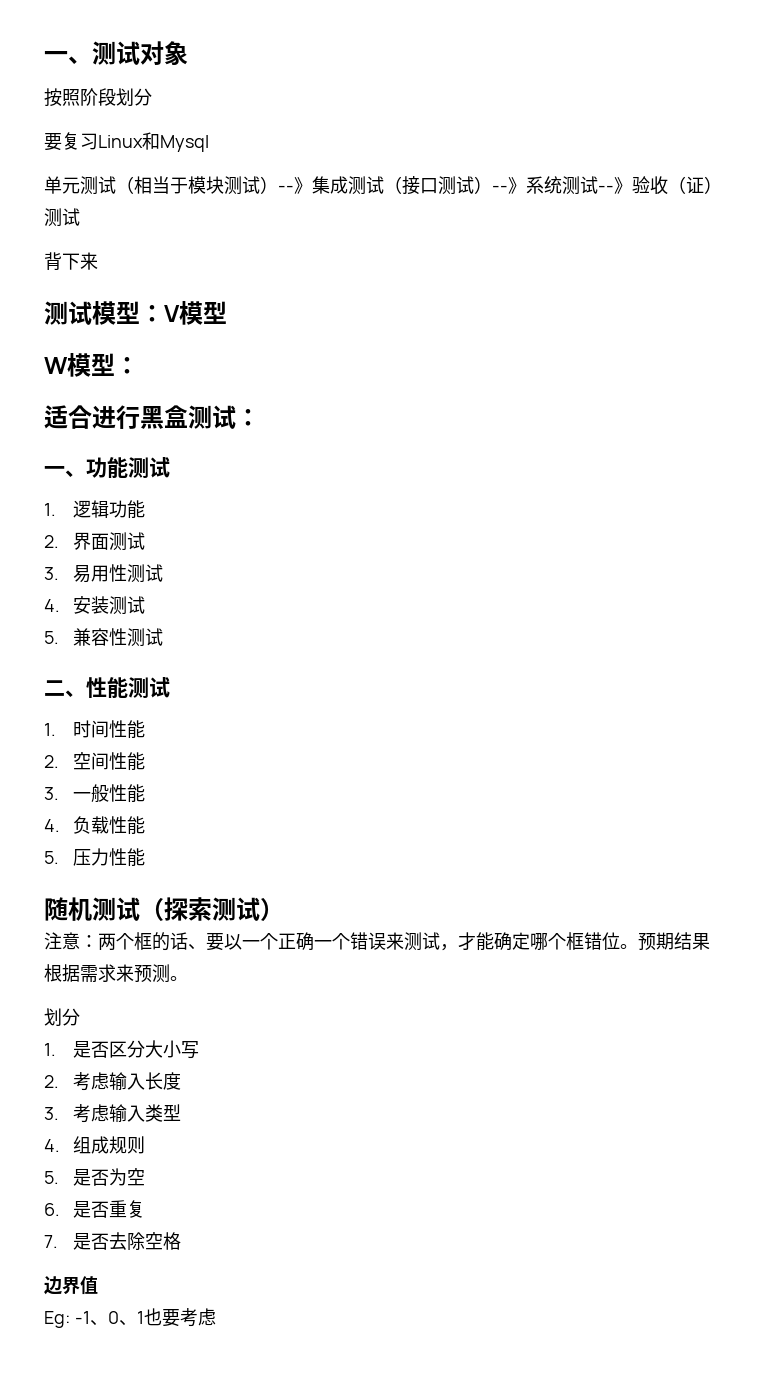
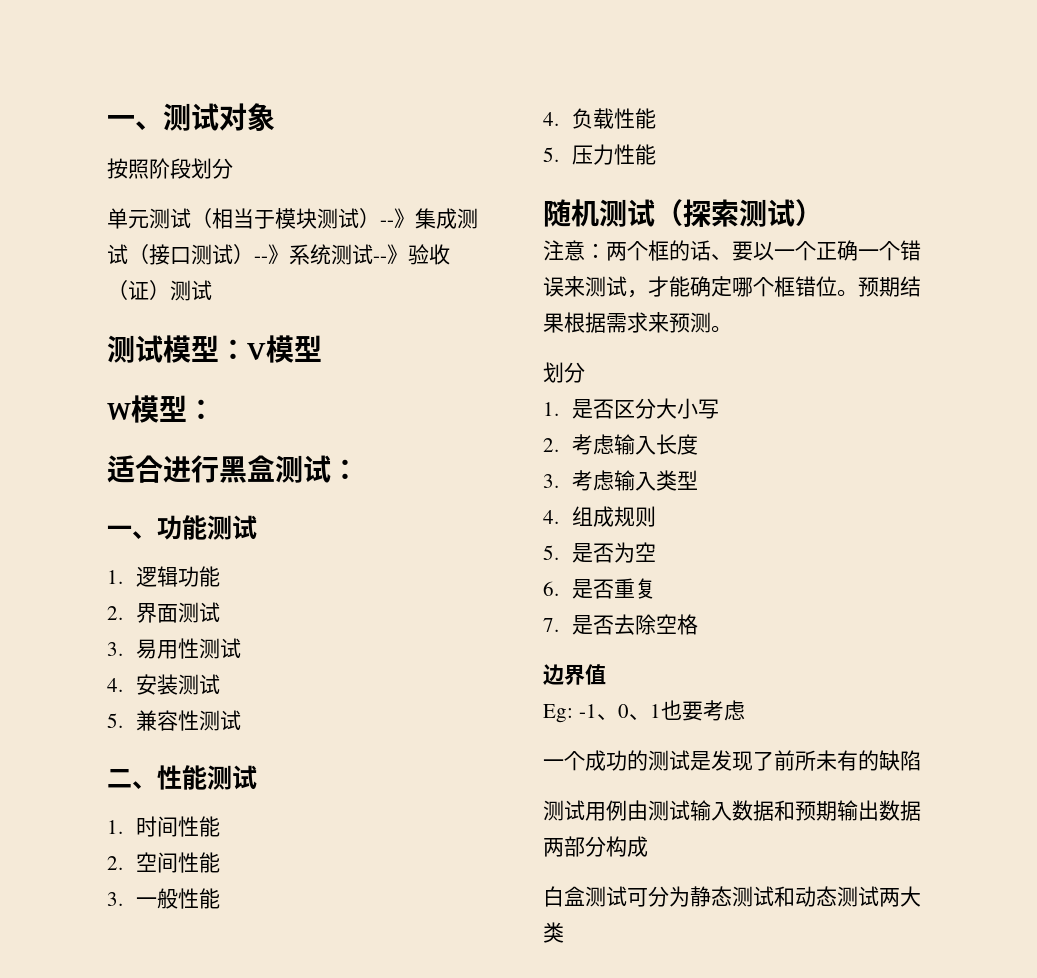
- 要复习Linux和Mysql
- 背下来
+ 一个成功的测试是发现了前所未有的缺陷
+ 测试用例由测试输入数据和预期输出数据两部分构成
+ 白盒测试可分为静态测试和动态测试两大类

